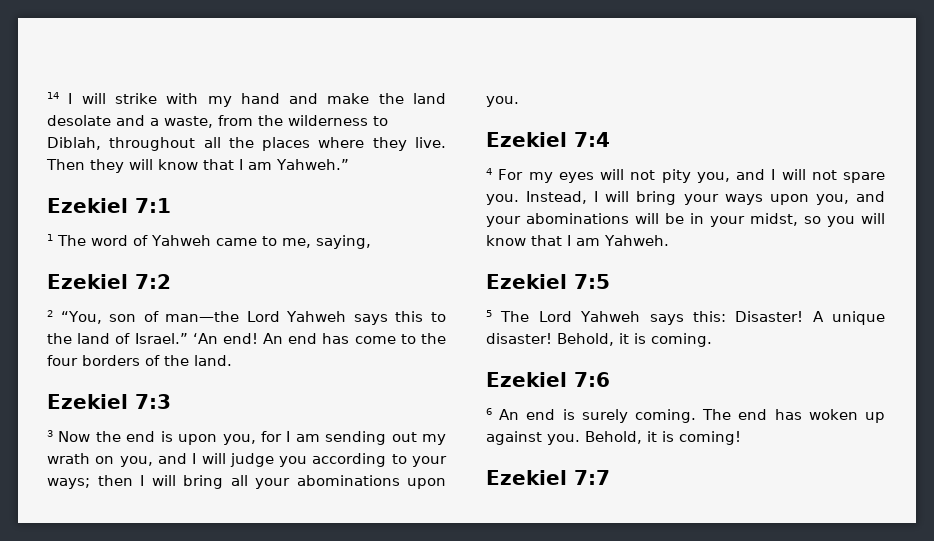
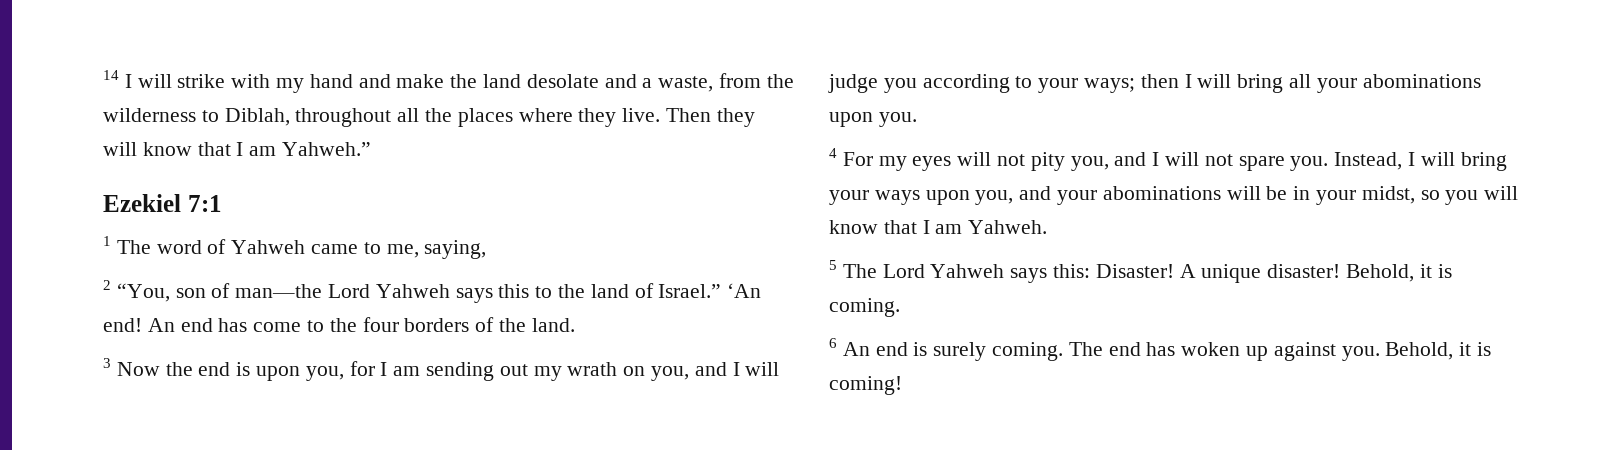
- Ezekiel 7:2
- Ezekiel 7:3
- Ezekiel 7:4
- Ezekiel 7:5
- Ezekiel 7:6
- Ezekiel 7:7

